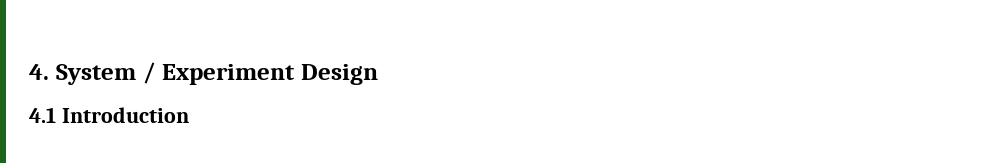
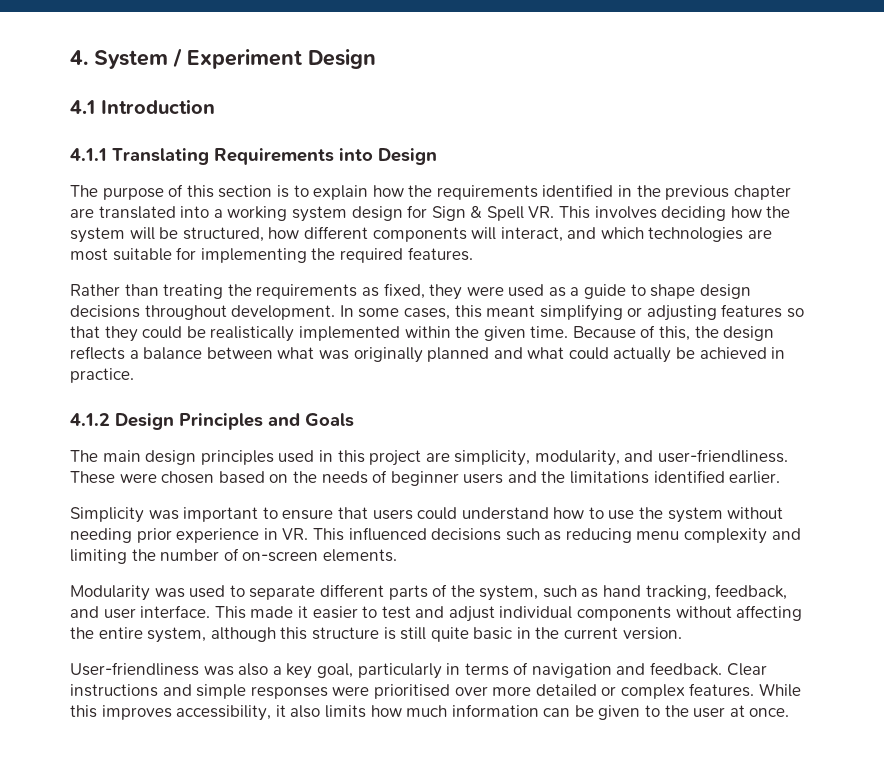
+ 4.1.1 Translating Requirements into Design
+ The purpose of this section is to explain how the requirements identified in the previous chapter are translated into a working system design for Sign & Spell VR. This involves deciding how the system will be structured, how different components will interact, and which technologies are most suitable for implementing the required features.
+ Rather than treating the requirements as fixed, they were used as a guide to shape design decisions throughout development. In some cases, this meant simplifying or adjusting features so that they could be realistically implemented within the given time. Because of this, the design reflects a balance between what was originally planned and what could actually be achieved in practice.
+ 4.1.2 Design Principles and Goals
+ The main design principles used in this project are simplicity, modularity, and user-friendliness. These were chosen based on the needs of beginner users and the limitations identified earlier.
+ Simplicity was important to ensure that users could understand how to use the system without needing prior experience in VR. This influenced decisions such as reducing menu complexity and limiting the number of on-screen elements.
+ Modularity was used to separate different parts of the system, such as hand tracking, feedback, and user interface. This made it easier to test and adjust individual components without affecting the entire system, although this structure is still quite basic in the current version.
+ User-friendliness was also a key goal, particularly in terms of navigation and feedback. Clear instructions and simple responses were prioritised over more detailed or complex features. While this improves accessibility, it also limits how much information can be given to the user at once.

